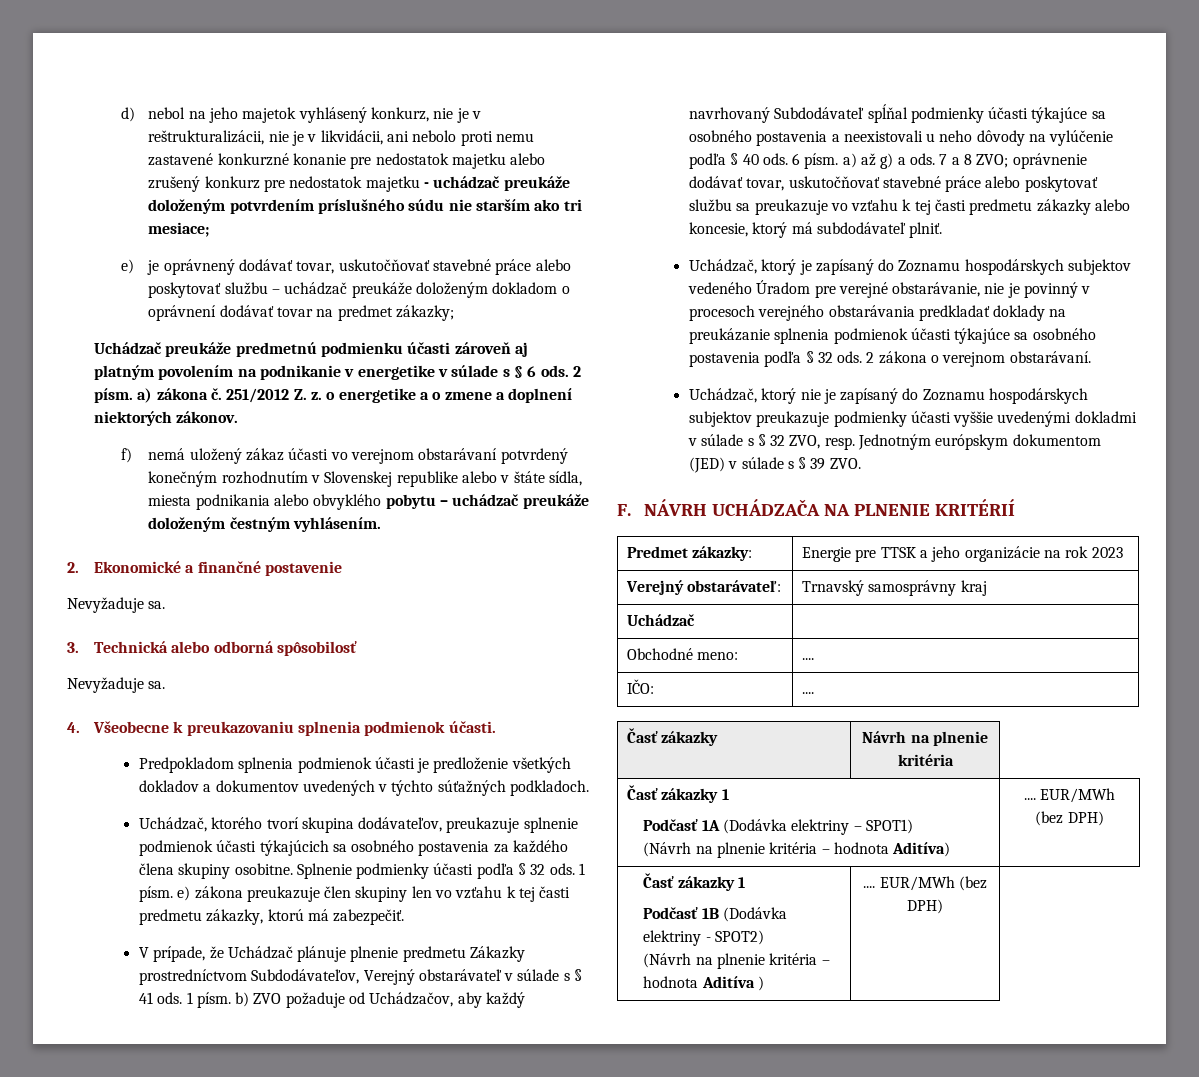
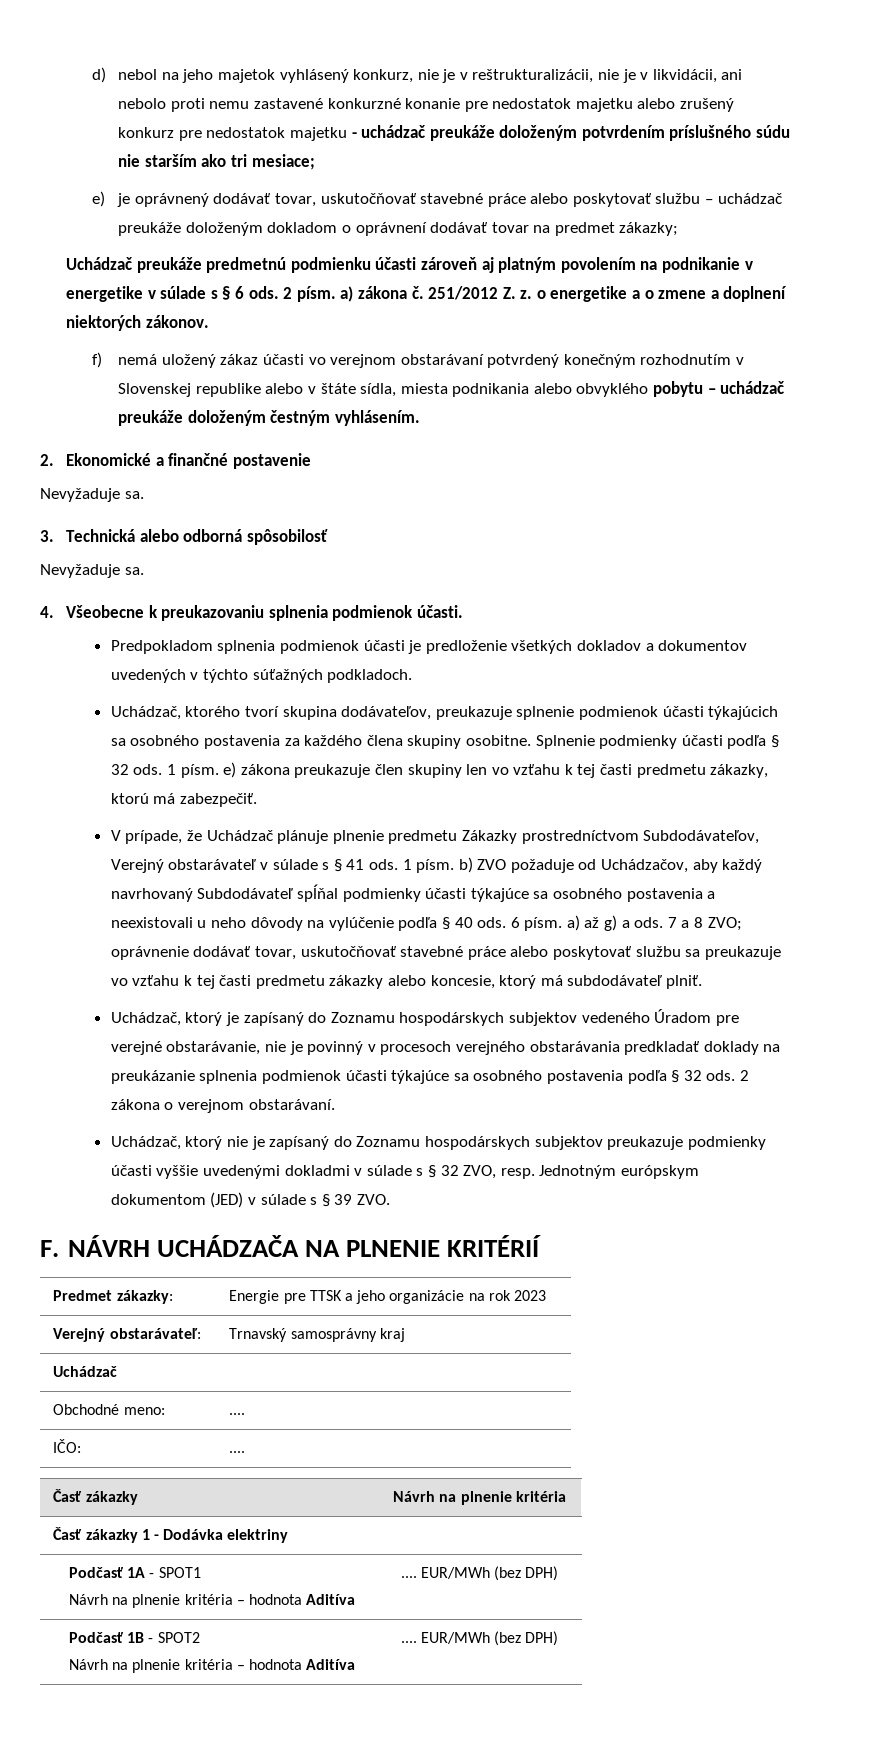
  Časť zákazky | Návrh na plnenie kritéria
- Časť zákazky 1
- Podčasť 1A (Dodávka elektriny – SPOT1)
- (Návrh na plnenie kritéria – hodnota Aditíva) | .... EUR/MWh (bez DPH)
- Časť zákazky 1
- Podčasť 1B (Dodávka elektriny - SPOT2)
- (Návrh na plnenie kritéria – hodnota Aditíva ) | .... EUR/MWh (bez DPH)
+ Časť zákazky 1 - Dodávka elektriny
+ Podčasť 1A - SPOT1
+ Návrh na plnenie kritéria – hodnota Aditíva | .... EUR/MWh (bez DPH)
+ Podčasť 1B - SPOT2
+ Návrh na plnenie kritéria – hodnota Aditíva | .... EUR/MWh (bez DPH)

